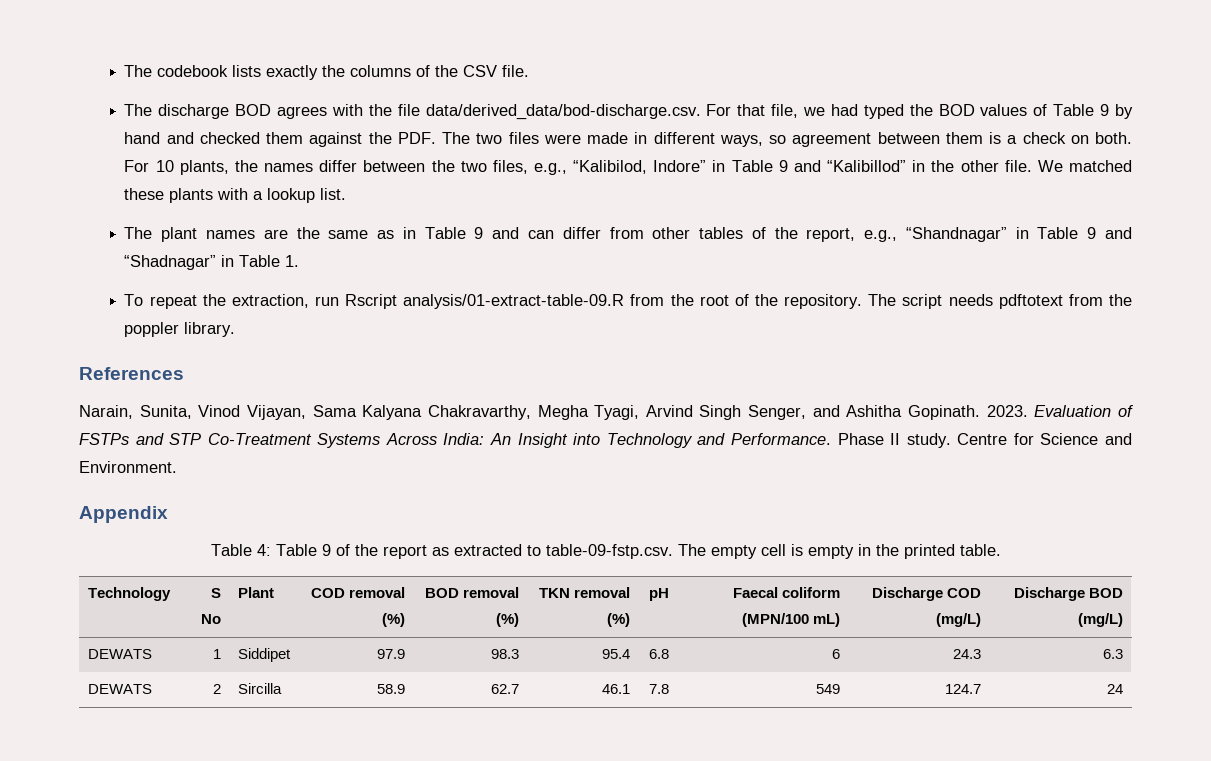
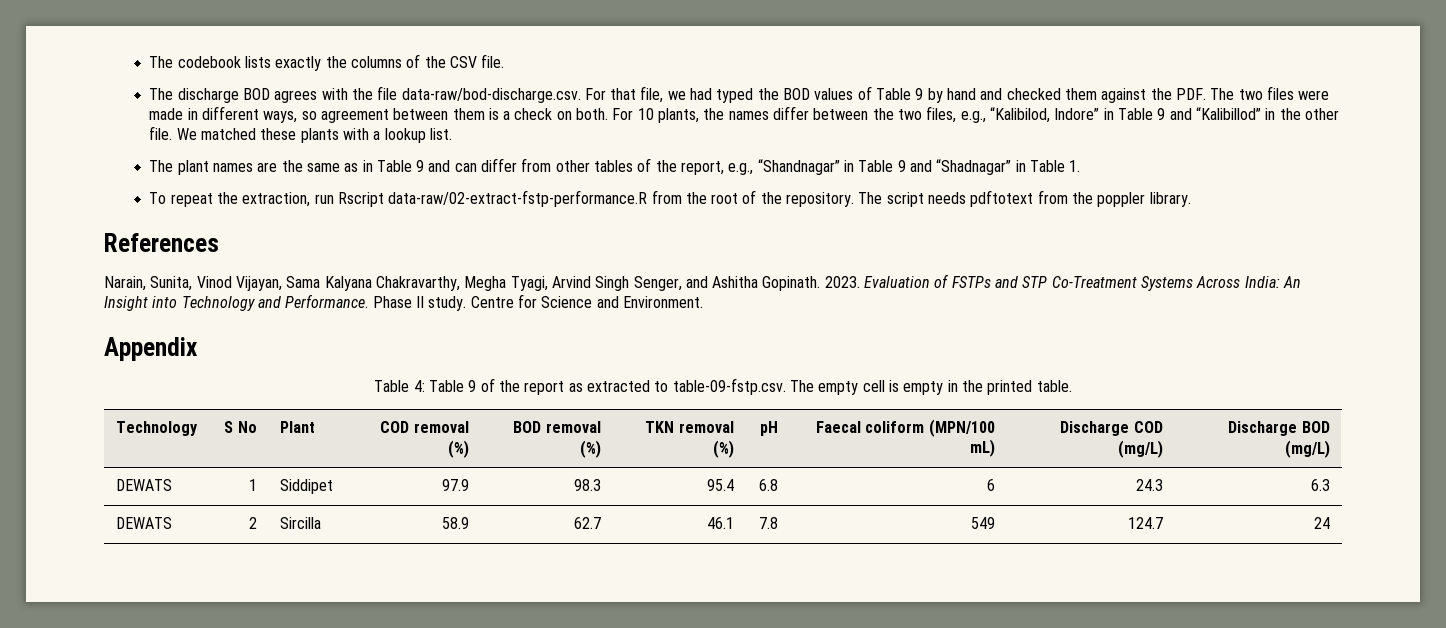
- The discharge BOD agrees with the file data/derived_data/bod-discharge.csv. For that file, we had typed the BOD values of Table 9 by hand and checked them against the PDF. The two files were made in different ways, so agreement between them is a check on both.
+ The discharge BOD agrees with the file data-raw/bod-discharge.csv. For that file, we had typed the BOD values of Table 9 by hand and checked them against the PDF. The two files were made in different ways, so agreement between them is a check on both.
- To repeat the extraction, run Rscript analysis/01-extract-table-09.R from the root of the repository.
+ To repeat the extraction, run Rscript data-raw/02-extract-fstp-performance.R from the root of the repository.

